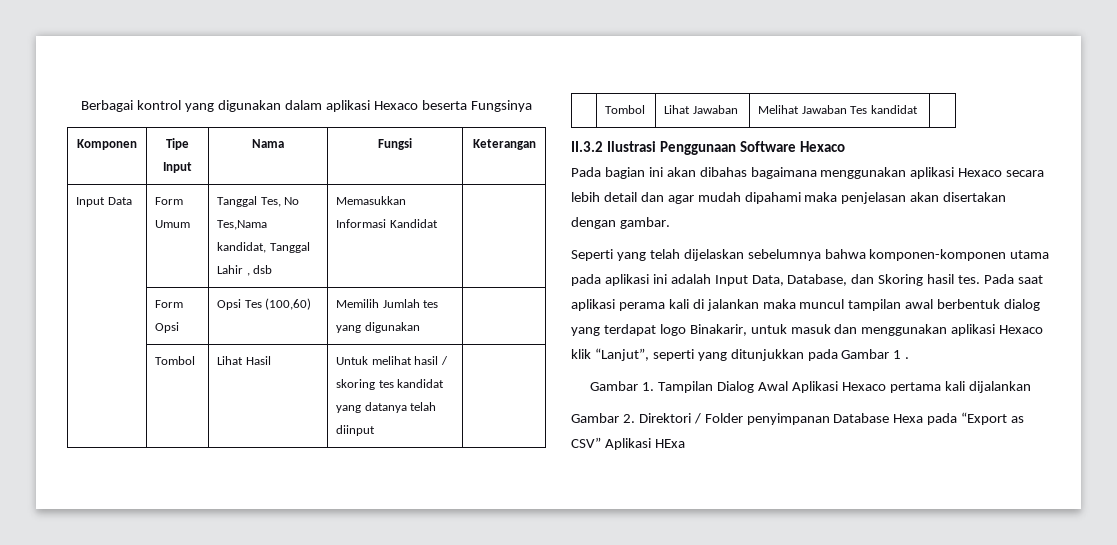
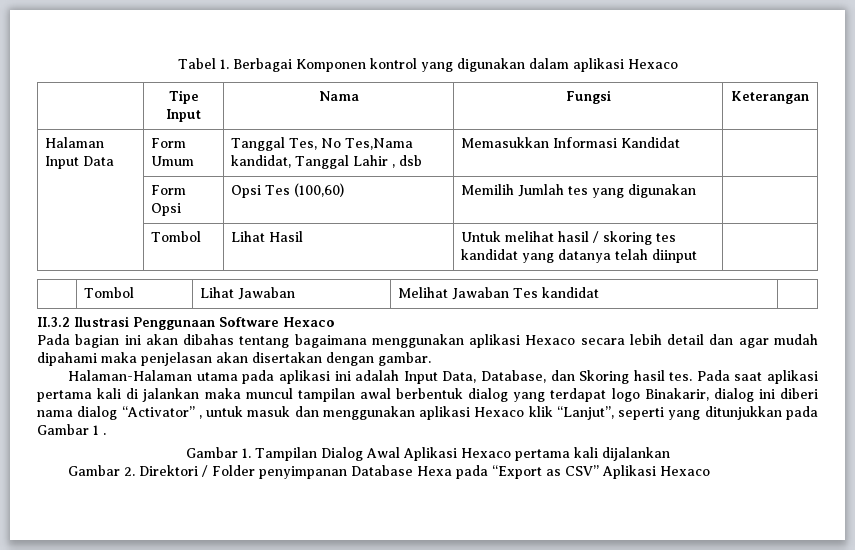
- Berbagai kontrol yang digunakan dalam aplikasi Hexaco beserta Fungsinya
- Komponen | Tipe Input | Nama | Fungsi | Keterangan
+ Tabel 1. Berbagai Komponen kontrol yang digunakan dalam aplikasi Hexaco
+ | Tipe Input | Nama | Fungsi | Keterangan
- Input Data | Form Umum | Tanggal Tes, No Tes,Nama kandidat, Tanggal Lahir , dsb | Memasukkan Informasi Kandidat |
+ Halaman Input Data | Form Umum | Tanggal Tes, No Tes,Nama kandidat, Tanggal Lahir , dsb | Memasukkan Informasi Kandidat |
- Pada bagian ini akan dibahas bagaimana menggunakan aplikasi Hexaco secara lebih detail dan agar mudah dipahami maka penjelasan akan disertakan dengan gambar.
+ Pada bagian ini akan dibahas tentang bagaimana menggunakan aplikasi Hexaco secara lebih detail dan agar mudah dipahami maka penjelasan akan disertakan dengan gambar.
- Seperti yang telah dijelaskan sebelumnya bahwa komponen-komponen utama pada aplikasi ini adalah Input Data, Database, dan Skoring hasil tes.
+ Halaman-Halaman utama pada aplikasi ini adalah Input Data, Database, dan Skoring hasil tes.
- Pada saat aplikasi perama kali di jalankan maka muncul tampilan awal berbentuk dialog yang terdapat logo Binakarir, untuk masuk dan menggunakan aplikasi Hexaco klik “Lanjut”, seperti yang ditunjukkan pada Gambar 1 .
+ Pada saat aplikasi pertama kali di jalankan maka muncul tampilan awal berbentuk dialog yang terdapat logo Binakarir, dialog ini diberi nama dialog “Activator” , untuk masuk dan menggunakan aplikasi Hexaco klik “Lanjut”, seperti yang ditunjukkan pada Gambar 1 .
- Gambar 2. Direktori / Folder penyimpanan Database Hexa pada “Export as CSV” Aplikasi HExa
+ Gambar 2. Direktori / Folder penyimpanan Database Hexa pada “Export as CSV” Aplikasi Hexaco

